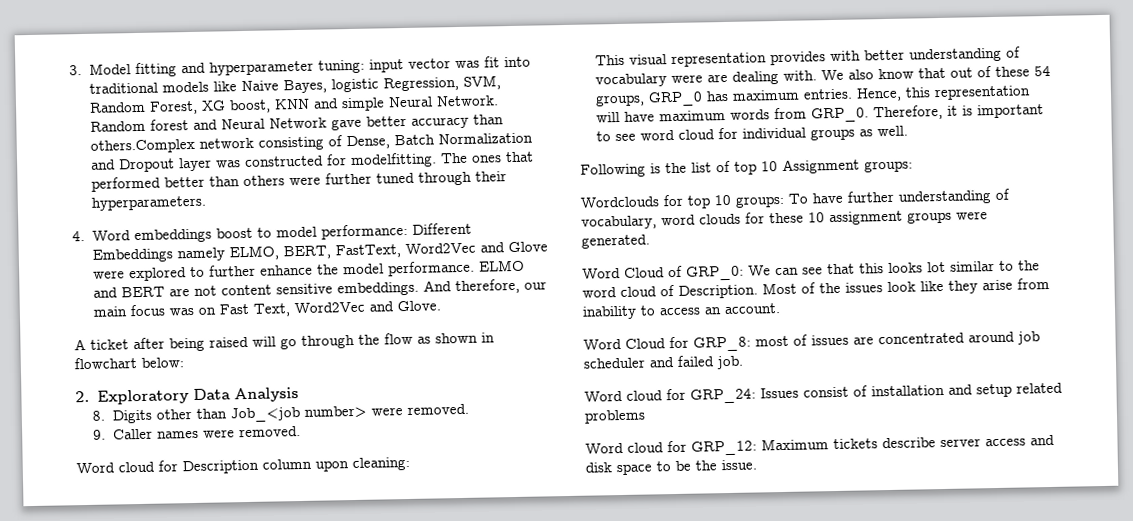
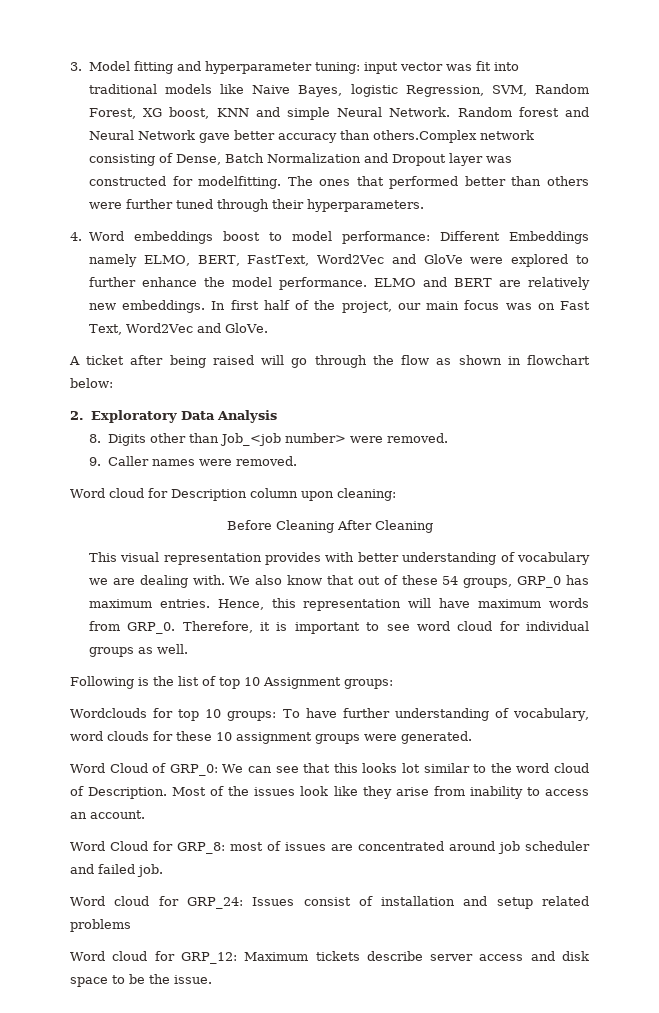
- 4. Word embeddings boost to model performance: Different Embeddings namely ELMO, BERT, FastText, Word2Vec and Glove were explored to further enhance the model performance.
+ 4. Word embeddings boost to model performance: Different Embeddings namely ELMO, BERT, FastText, Word2Vec and GloVe were explored to further enhance the model performance.
- ELMO and BERT are not content sensitive embeddings. And therefore, our main focus was on Fast Text, Word2Vec and Glove.
+ ELMO and BERT are relatively new embeddings. In first half of the project, our main focus was on Fast Text, Word2Vec and GloVe.
+ Before Cleaning After Cleaning
- This visual representation provides with better understanding of vocabulary were are dealing with.
+ This visual representation provides with better understanding of vocabulary we are dealing with.

